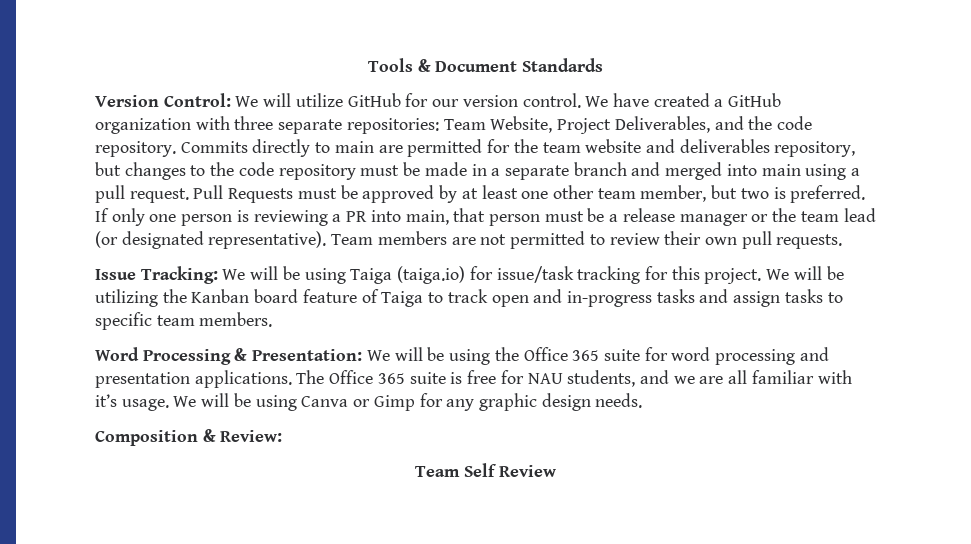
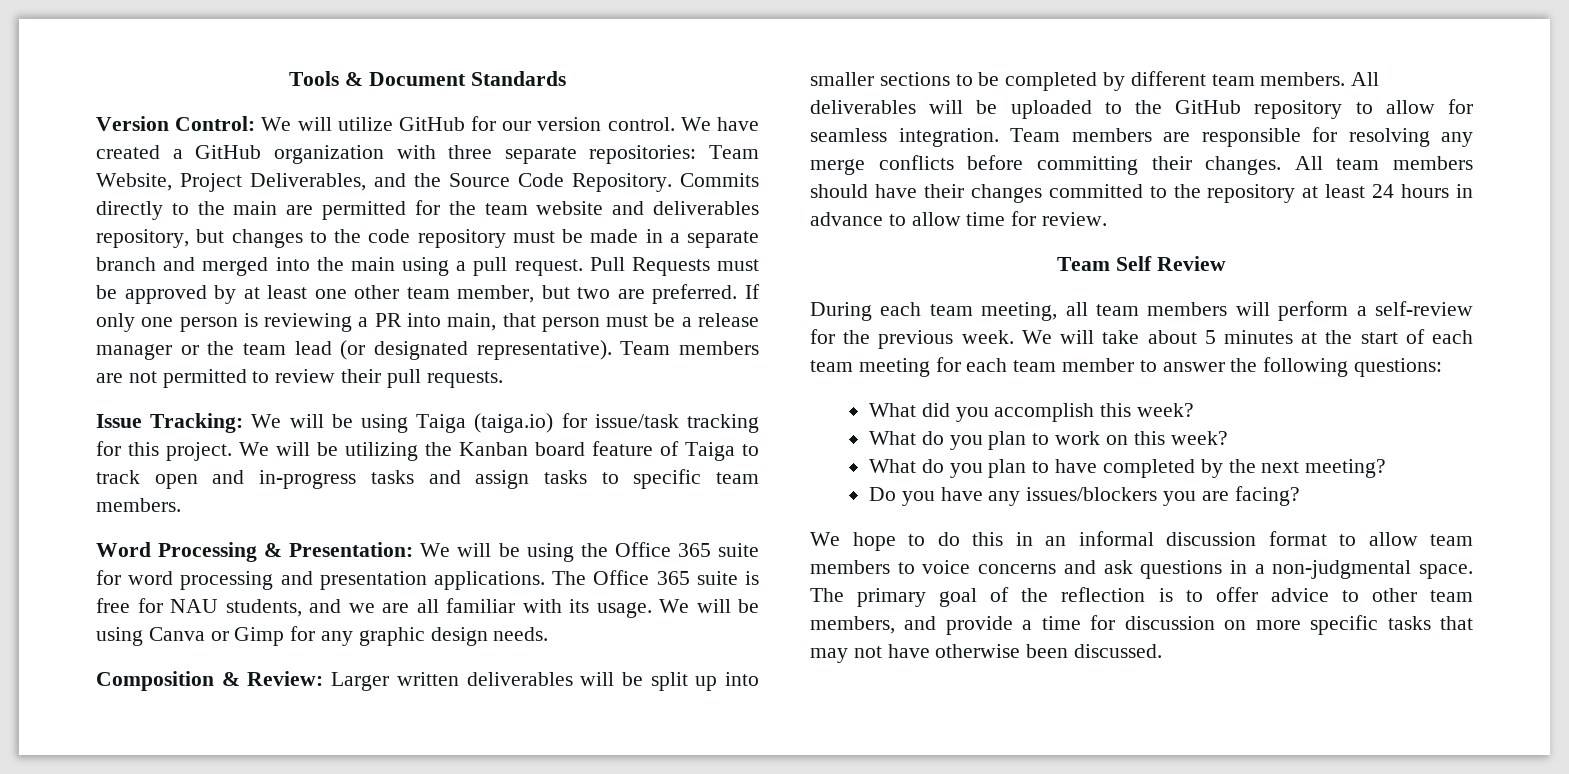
- We have created a GitHub organization with three separate repositories: Team Website, Project Deliverables, and the code repository.
+ We have created a GitHub organization with three separate repositories: Team Website, Project Deliverables, and the Source Code Repository.
- Commits directly to main are permitted for the team website and deliverables repository, but changes to the code repository must be made in a separate branch and merged into main using a pull request.
+ Commits directly to the main are permitted for the team website and deliverables repository, but changes to the code repository must be made in a separate branch and merged into the main using a pull request.
- Pull Requests must be approved by at least one other team member, but two is preferred.
+ Pull Requests must be approved by at least one other team member, but two are preferred.
- Team members are not permitted to review their own pull requests.
+ Team members are not permitted to review their pull requests.
- The Office 365 suite is free for NAU students, and we are all familiar with it’s usage.
+ The Office 365 suite is free for NAU students, and we are all familiar with its usage.
- Composition & Review:
+ Composition & Review: Larger written deliverables will be split up into smaller sections to be completed by different team members. All deliverables will be uploaded to the GitHub repository to allow for seamless integration. Team members are responsible for resolving any merge conflicts before committing their changes. All team members should have their changes committed to the repository at least 24 hours in advance to allow time for review.
  Team Self Review
+ During each team meeting, all team members will perform a self-review for the previous week. We will take about 5 minutes at the start of each team meeting for each team member to answer the following questions:
+ What did you accomplish this week?
+ What do you plan to work on this week?
+ What do you plan to have completed by the next meeting?
+ Do you have any issues/blockers you are facing?
+ We hope to do this in an informal discussion format to allow team members to voice concerns and ask questions in a non-judgmental space. The primary goal of the reflection is to offer advice to other team members, and provide a time for discussion on more specific tasks that may not have otherwise been discussed.

